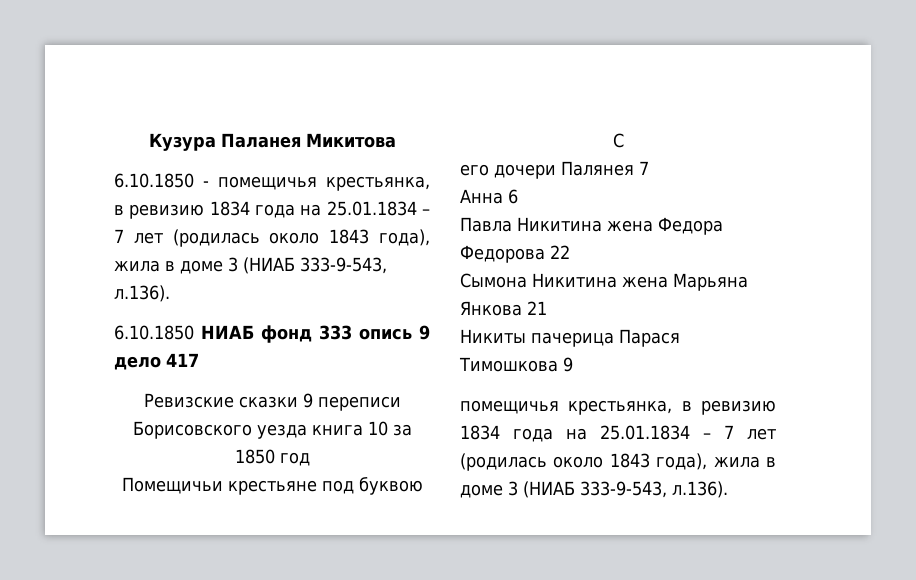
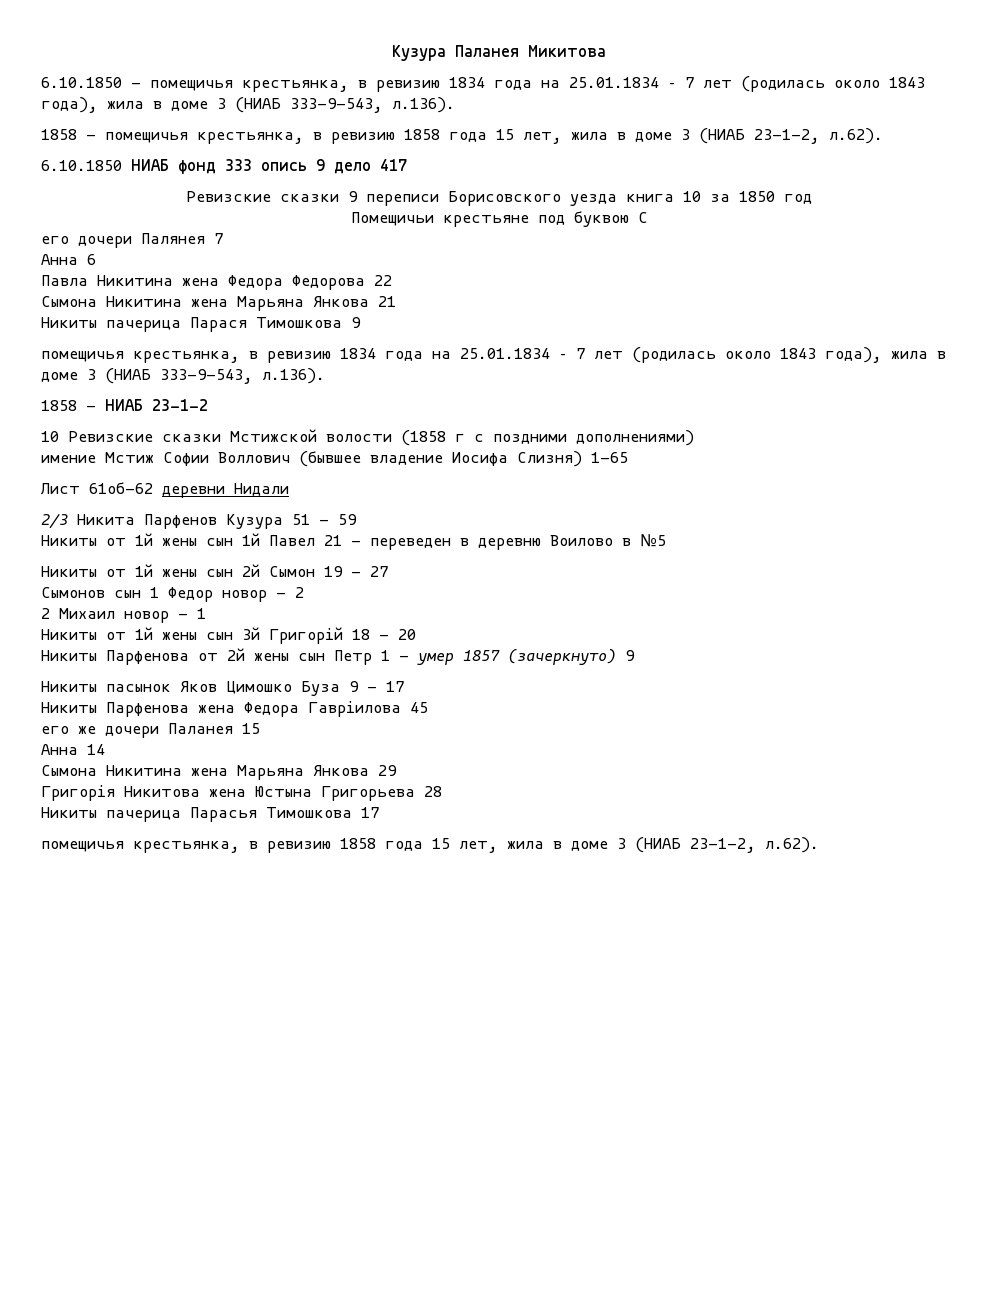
+ 1858 - помещичья крестьянка, в ревизию 1858 года 15 лет, жила в доме 3 (НИАБ 23-1-2, л.62).
+ 1858 - НИАБ 23-1-2
+ 10 Ревизские сказки Мстижской волости (1858 г с поздними дополнениями)
+ имение Мстиж Софии Воллович (бывшее владение Иосифа Слизня) 1-65
+ Лист 61об-62 деревни Нидали
+ 2/3 Никита Парфенов Кузура 51 - 59
+ Никиты от 1й жены сын 1й Павел 21 - переведен в деревню Воилово в №5
+ Никиты от 1й жены сын 2й Сымон 19 - 27
+ Сымонов сын 1 Федор новор - 2
+ 2 Михаил новор - 1
+ Никиты от 1й жены сын 3й Григорiй 18 - 20
+ Никиты Парфенова от 2й жены сын Петр 1 - умер 1857 (зачеркнуто) 9
+ Никиты пасынок Яков Цимошко Буза 9 - 17
+ Никиты Парфенова жена Федора Гаврiилова 45
+ его же дочери Паланея 15
+ Анна 14
+ Сымона Никитина жена Марьяна Янкова 29
+ Григорiя Никитова жена Юстына Григорьева 28
+ Никиты пачерица Парасья Тимошкова 17
+ помещичья крестьянка, в ревизию 1858 года 15 лет, жила в доме 3 (НИАБ 23-1-2, л.62).

